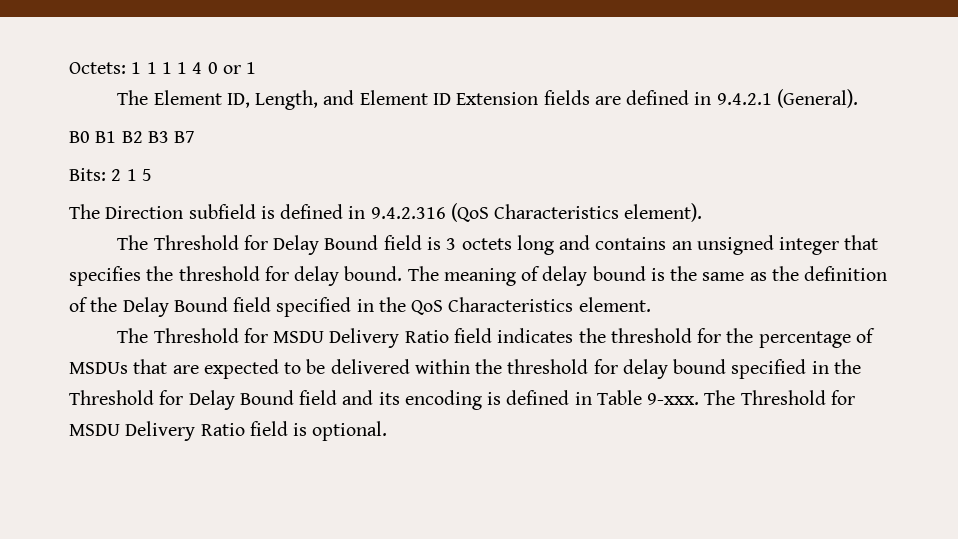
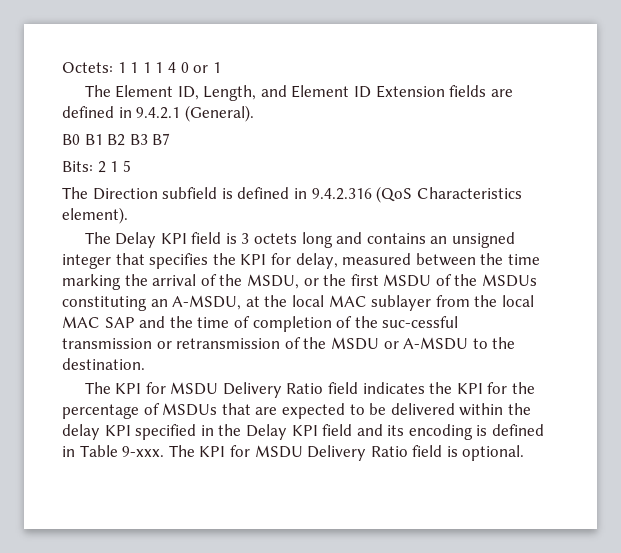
- The Threshold for Delay Bound field is 3 octets long and contains an unsigned integer that specifies the threshold for delay bound. The meaning of delay bound is the same as the definition of the Delay Bound field specified in the QoS Characteristics element.
- The Threshold for MSDU Delivery Ratio field indicates the threshold for the percentage of MSDUs that are expected to be delivered within the threshold for delay bound specified in the Threshold for Delay Bound field and its encoding is defined in Table 9-xxx.
+ The Delay KPI field is 3 octets long and contains an unsigned integer that specifies the KPI for delay, measured between the time marking the arrival of the MSDU, or the first MSDU of the MSDUs constituting an A-MSDU, at the local MAC sublayer from the local MAC SAP and the time of completion of the suc-cessful transmission or retransmission of the MSDU or A-MSDU to the destination.
+ The KPI for MSDU Delivery Ratio field indicates the KPI for the percentage of MSDUs that are expected to be delivered within the delay KPI specified in the Delay KPI field and its encoding is defined in Table 9-xxx.
- The Threshold for MSDU Delivery Ratio field is optional.
+ The KPI for MSDU Delivery Ratio field is optional.

